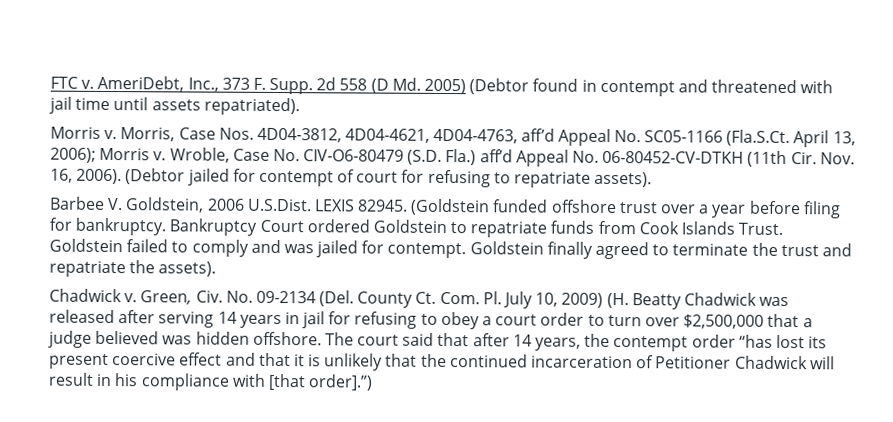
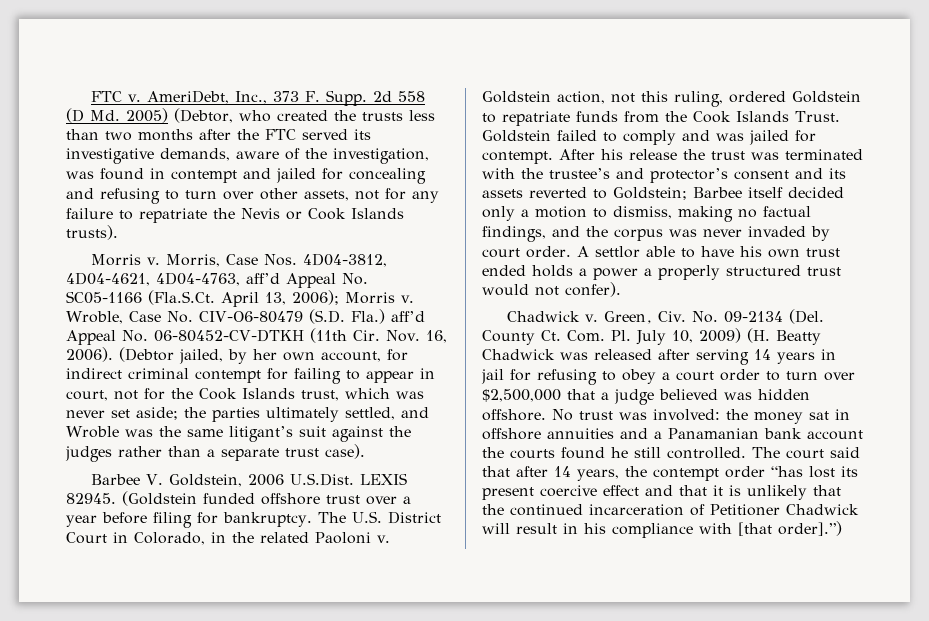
- 2d 558 (D Md. 2005) (Debtor found in contempt and threatened with jail time until assets repatriated).
+ 2d 558 (D Md. 2005) (Debtor, who created the trusts less than two months after the FTC served its investigative demands, aware of the investigation, was found in contempt and jailed for concealing and refusing to turn over other assets, not for any failure to repatriate the Nevis or Cook Islands trusts).
- (Debtor jailed for contempt of court for refusing to repatriate assets).
+ (Debtor jailed, by her own account, for indirect criminal contempt for failing to appear in court, not for the Cook Islands trust, which was never set aside; the parties ultimately settled, and Wroble was the same litigant’s suit against the judges rather than a separate trust case).
- Bankruptcy Court ordered Goldstein to repatriate funds from Cook Islands Trust.
+ The U.S. District Court in Colorado, in the related Paoloni v. Goldstein action, not this ruling, ordered Goldstein to repatriate funds from the Cook Islands Trust.
- Goldstein finally agreed to terminate the trust and repatriate the assets).
+ After his release the trust was terminated with the trustee’s and protector’s consent and its assets reverted to Goldstein; Barbee itself decided only a motion to dismiss, making no factual findings, and the corpus was never invaded by court order. A settlor able to have his own trust ended holds a power a properly structured trust would not confer).
+ No trust was involved: the money sat in offshore annuities and a Panamanian bank account the courts found he still controlled.

